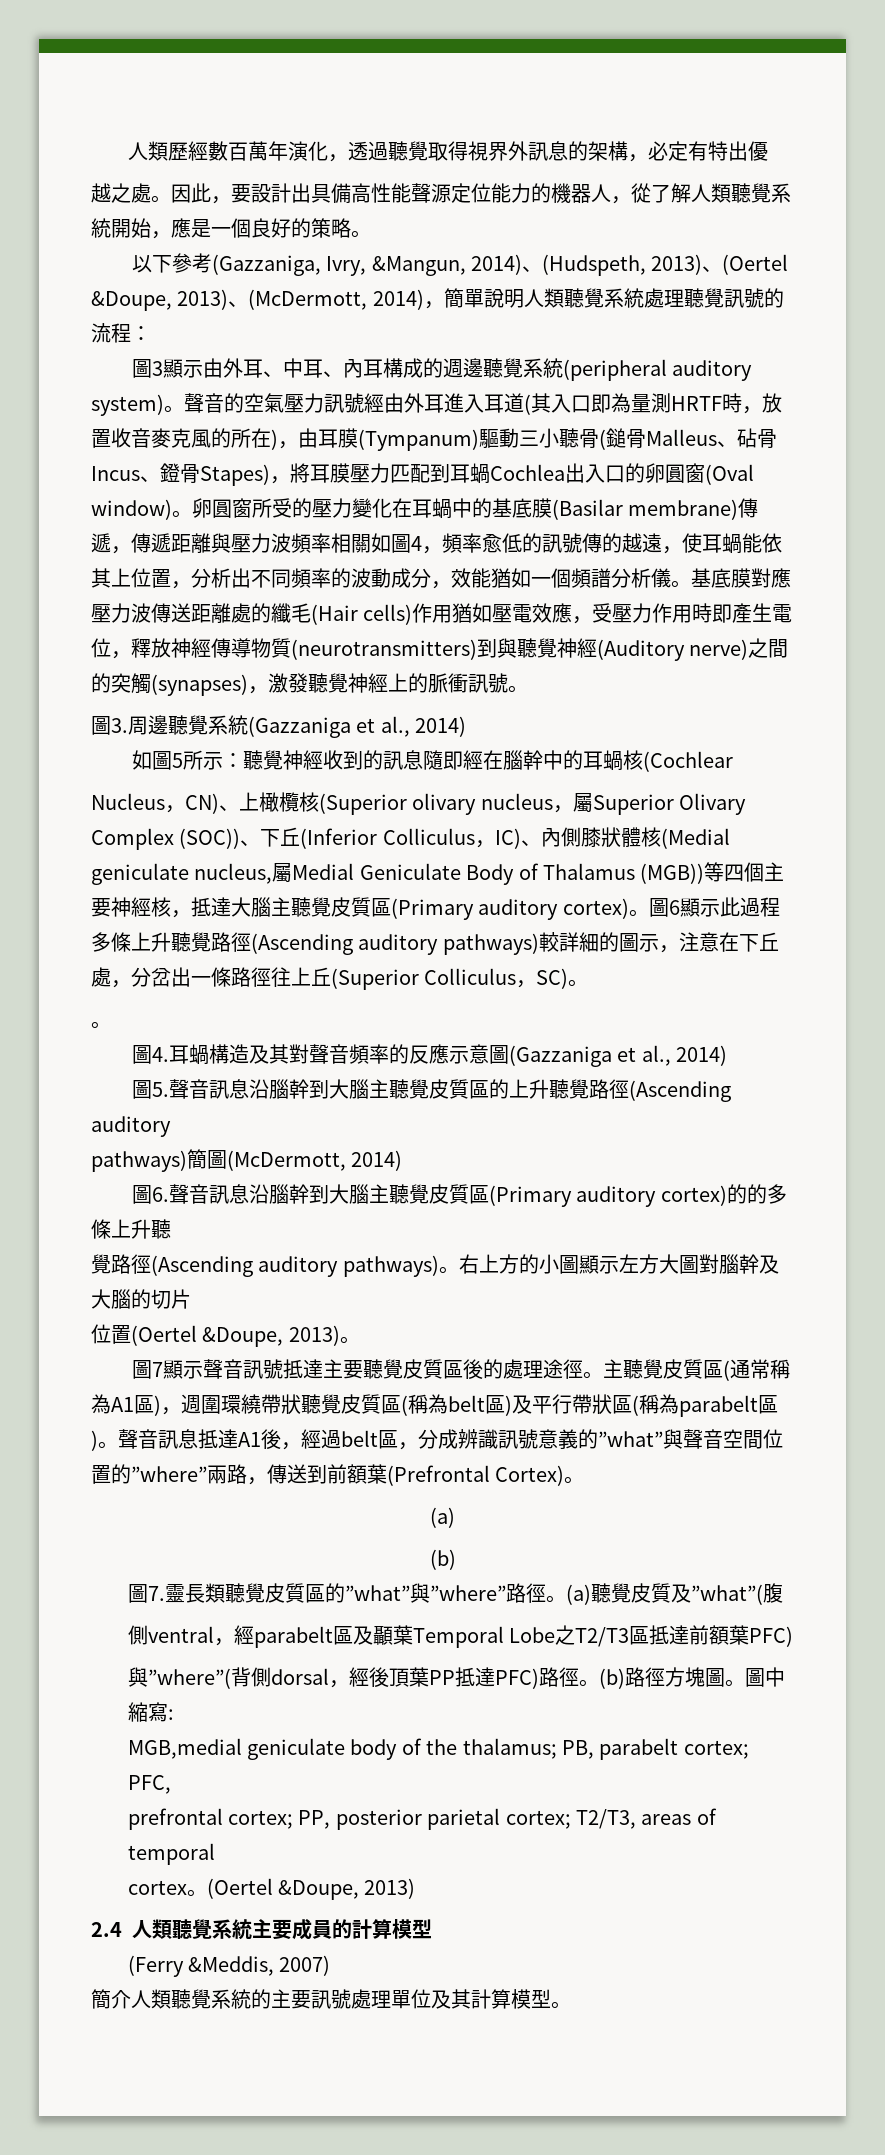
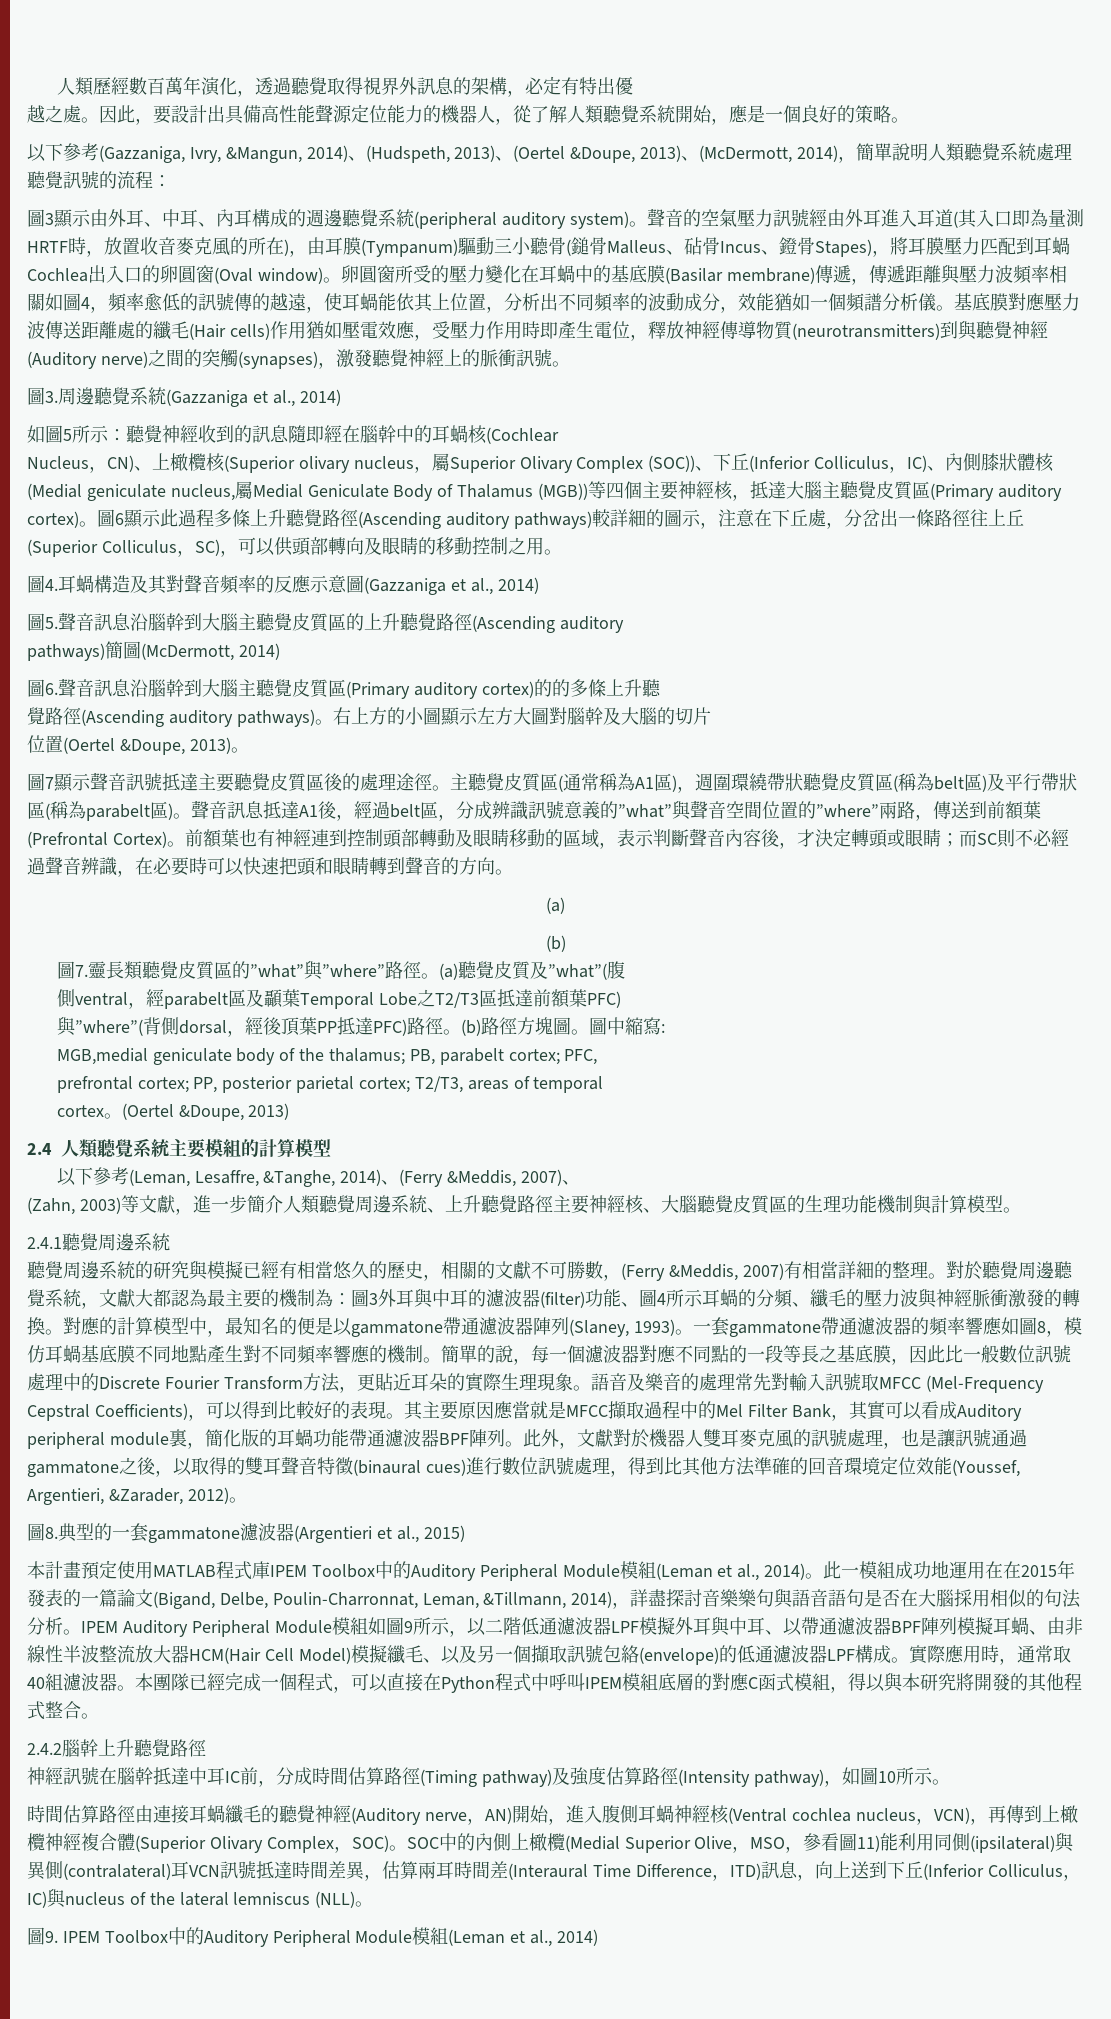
- 圖6顯示此過程多條上升聽覺路徑(Ascending auditory pathways)較詳細的圖示，注意在下丘處，分岔出一條路徑往上丘(Superior Colliculus，SC)。
- 。
+ 圖6顯示此過程多條上升聽覺路徑(Ascending auditory pathways)較詳細的圖示，注意在下丘處，分岔出一條路徑往上丘(Superior Colliculus，SC)，可以供頭部轉向及眼睛的移動控制之用。
+ 前額葉也有神經連到控制頭部轉動及眼睛移動的區域，表示判斷聲音內容後，才決定轉頭或眼睛；而SC則不必經過聲音辨識，在必要時可以快速把頭和眼睛轉到聲音的方向。
- 2.4人類聽覺系統主要成員的計算模型
+ 2.4人類聽覺系統主要模組的計算模型
- (Ferry &Meddis, 2007)
- 簡介人類聽覺系統的主要訊號處理單位及其計算模型。
+ 以下參考(Leman, Lesaffre, &Tanghe, 2014)、(Ferry &Meddis, 2007)、
+ (Zahn, 2003)等文獻，進一步簡介人類聽覺周邊系統、上升聽覺路徑主要神經核、大腦聽覺皮質區的生理功能機制與計算模型。
+ 2.4.1聽覺周邊系統
+ 聽覺周邊系統的研究與模擬已經有相當悠久的歷史，相關的文獻不可勝數，(Ferry &Meddis, 2007)有相當詳細的整理。對於聽覺周邊聽覺系統，文獻大都認為最主要的機制為：圖3外耳與中耳的濾波器(filter)功能、圖4所示耳蝸的分頻、纖毛的壓力波與神經脈衝激發的轉換。對應的計算模型中，最知名的便是以gammatone帶通濾波器陣列(Slaney, 1993)。一套gammatone帶通濾波器的頻率響應如圖8，模仿耳蝸基底膜不同地點產生對不同頻率響應的機制。簡單的說，每一個濾波器對應不同點的一段等長之基底膜，因此比一般數位訊號處理中的Discrete Fourier Transform方法，更貼近耳朵的實際生理現象。語音及樂音的處理常先對輸入訊號取MFCC (Mel-Frequency Cepstral Coefficients)，可以得到比較好的表現。其主要原因應當就是MFCC擷取過程中的Mel Filter Bank，其實可以看成Auditory peripheral module裏，簡化版的耳蝸功能帶通濾波器BPF陣列。此外，文獻對於機器人雙耳麥克風的訊號處理，也是讓訊號通過gammatone之後，以取得的雙耳聲音特徵(binaural cues)進行數位訊號處理，得到比其他方法準確的回音環境定位效能(Youssef, Argentieri, &Zarader, 2012)。
+ 圖8.典型的一套gammatone濾波器(Argentieri et al., 2015)
+ 本計畫預定使用MATLAB程式庫IPEM Toolbox中的Auditory Peripheral Module模組(Leman et al., 2014)。此一模組成功地運用在在2015年發表的一篇論文(Bigand, Delbe, Poulin-Charronnat, Leman, &Tillmann, 2014)，詳盡探討音樂樂句與語音語句是否在大腦採用相似的句法分析。IPEM Auditory Peripheral Module模組如圖9所示，以二階低通濾波器LPF模擬外耳與中耳、以帶通濾波器BPF陣列模擬耳蝸、由非線性半波整流放大器HCM(Hair Cell Model)模擬纖毛、以及另一個擷取訊號包絡(envelope)的低通濾波器LPF構成。實際應用時，通常取40組濾波器。本團隊已經完成一個程式，可以直接在Python程式中呼叫IPEM模組底層的對應C函式模組，得以與本研究將開發的其他程式整合。
+ 2.4.2腦幹上升聽覺路徑
+ 神經訊號在腦幹抵達中耳IC前，分成時間估算路徑(Timing pathway)及強度估算路徑(Intensity pathway)，如圖10所示。
+ 時間估算路徑由連接耳蝸纖毛的聽覺神經(Auditory nerve，AN)開始，進入腹側耳蝸神經核(Ventral cochlea nucleus，VCN)，再傳到上橄欖神經複合體(Superior Olivary Complex，SOC)。SOC中的內側上橄欖(Medial Superior Olive，MSO，參看圖11)能利用同側(ipsilateral)與異側(contralateral)耳VCN訊號抵達時間差異，估算兩耳時間差(Interaural Time Difference，ITD)訊息，向上送到下丘(Inferior Colliculus，IC)與nucleus of the lateral lemniscus (NLL)。
+ 圖9. IPEM Toolbox中的Auditory Peripheral Module模組(Leman et al., 2014)

